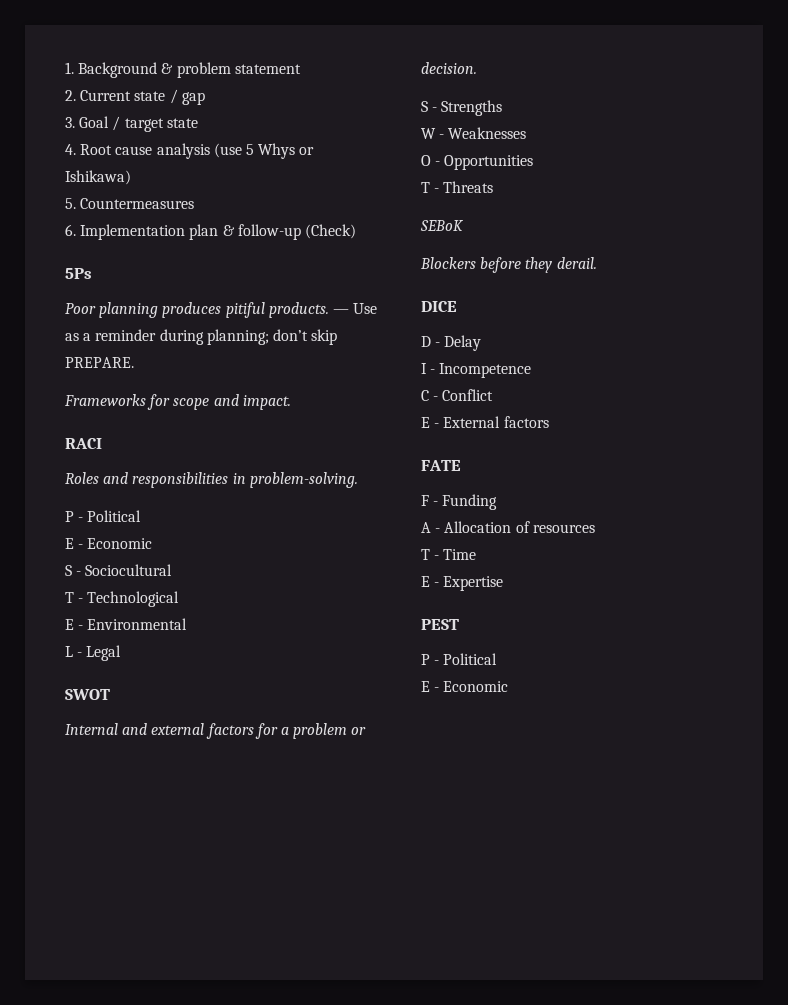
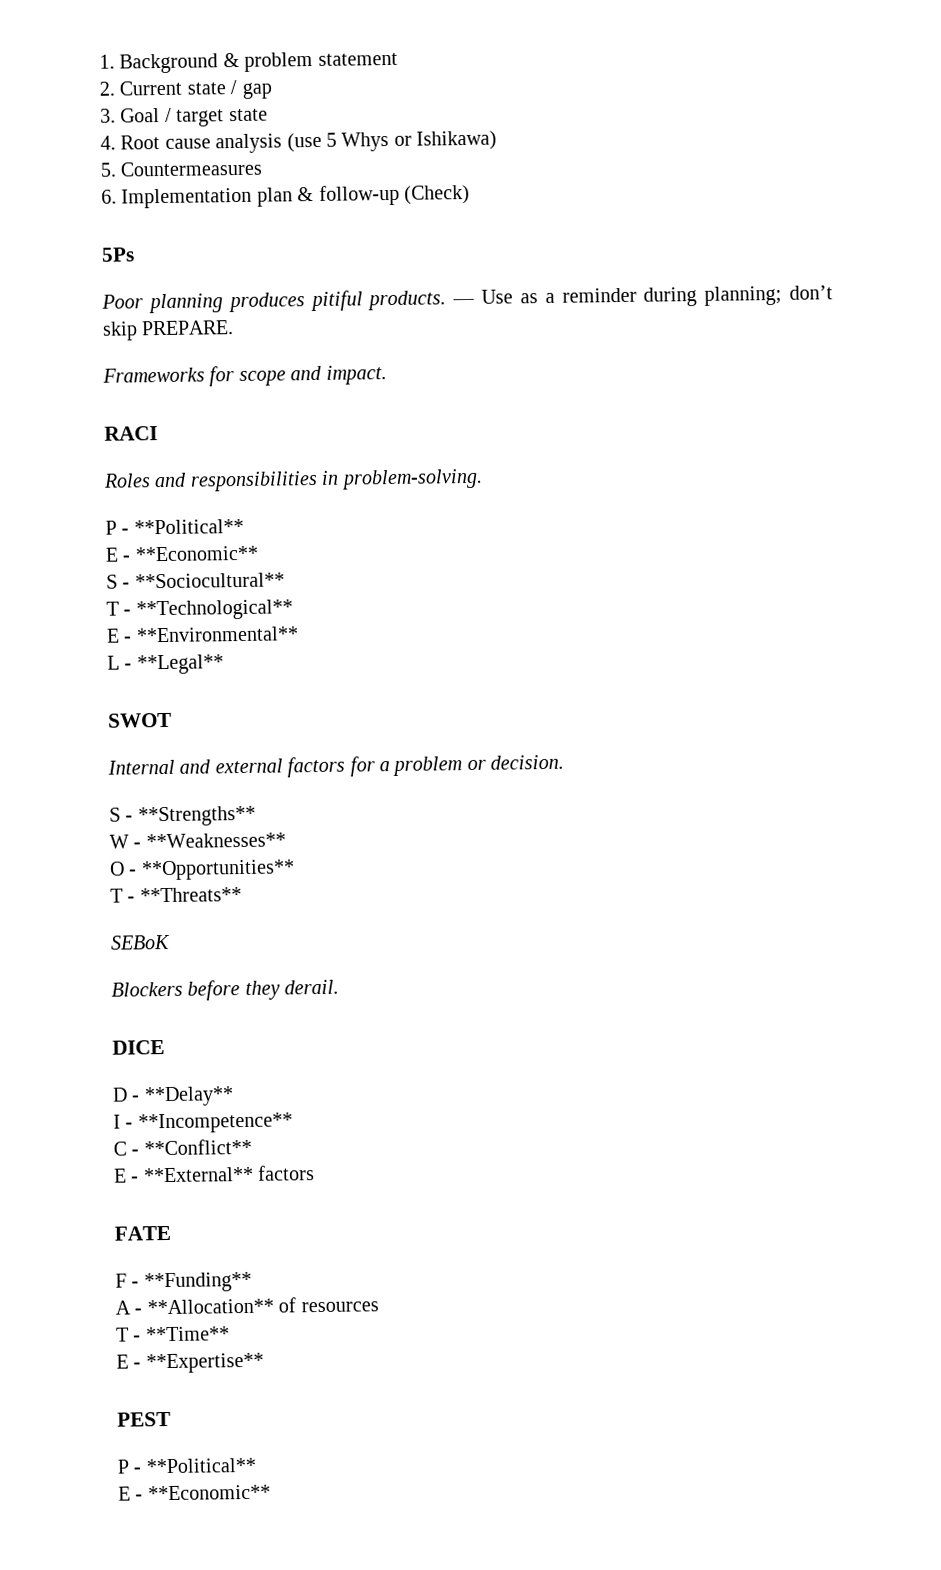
  Roles and responsibilities in problem-solving.
- P - Political
- E - Economic
- S - Sociocultural
- T - Technological
- E - Environmental
+ P - **Political**
+ E - **Economic**
+ S - **Sociocultural**
+ T - **Technological**
+ E - **Environmental**
- L - Legal
+ L - **Legal**
- S - Strengths
+ S - **Strengths**
- W - Weaknesses
+ W - **Weaknesses**
- O - Opportunities
- T - Threats
+ O - **Opportunities**
+ T - **Threats**
- D - Delay
+ D - **Delay**
- I - Incompetence
+ I - **Incompetence**
- C - Conflict
- E - External factors
+ C - **Conflict**
+ E - **External** factors
- F - Funding
+ F - **Funding**
- A - Allocation of resources
+ A - **Allocation** of resources
- T - Time
- E - Expertise
+ T - **Time**
+ E - **Expertise**
  PEST
- P - Political
- E - Economic
+ P - **Political**
+ E - **Economic**

